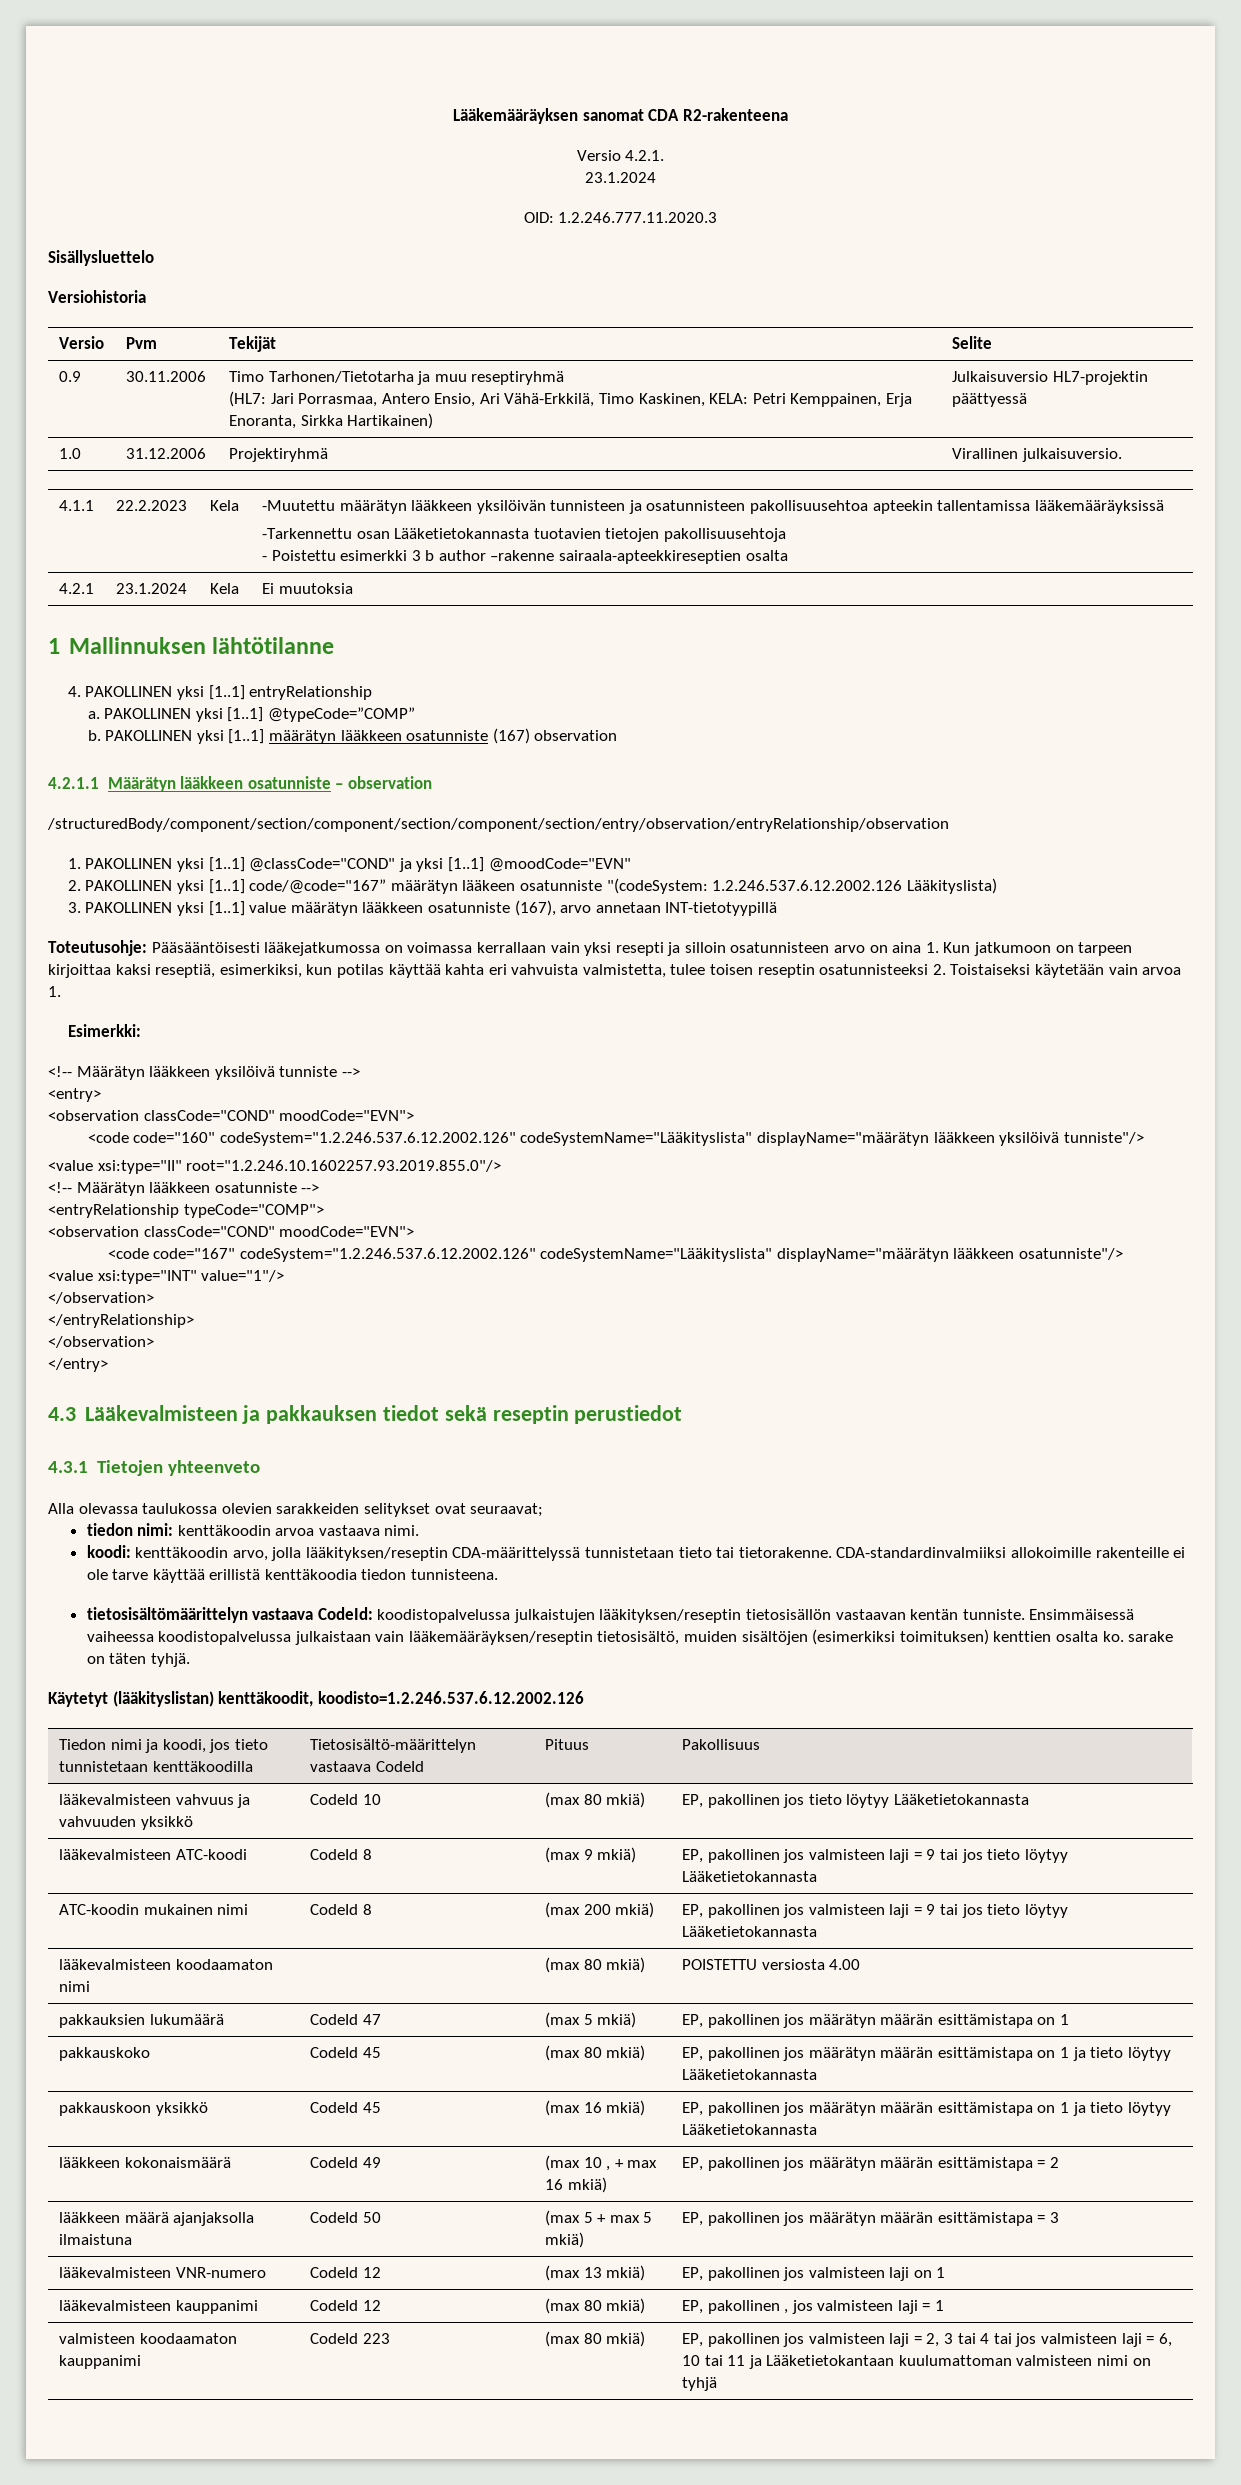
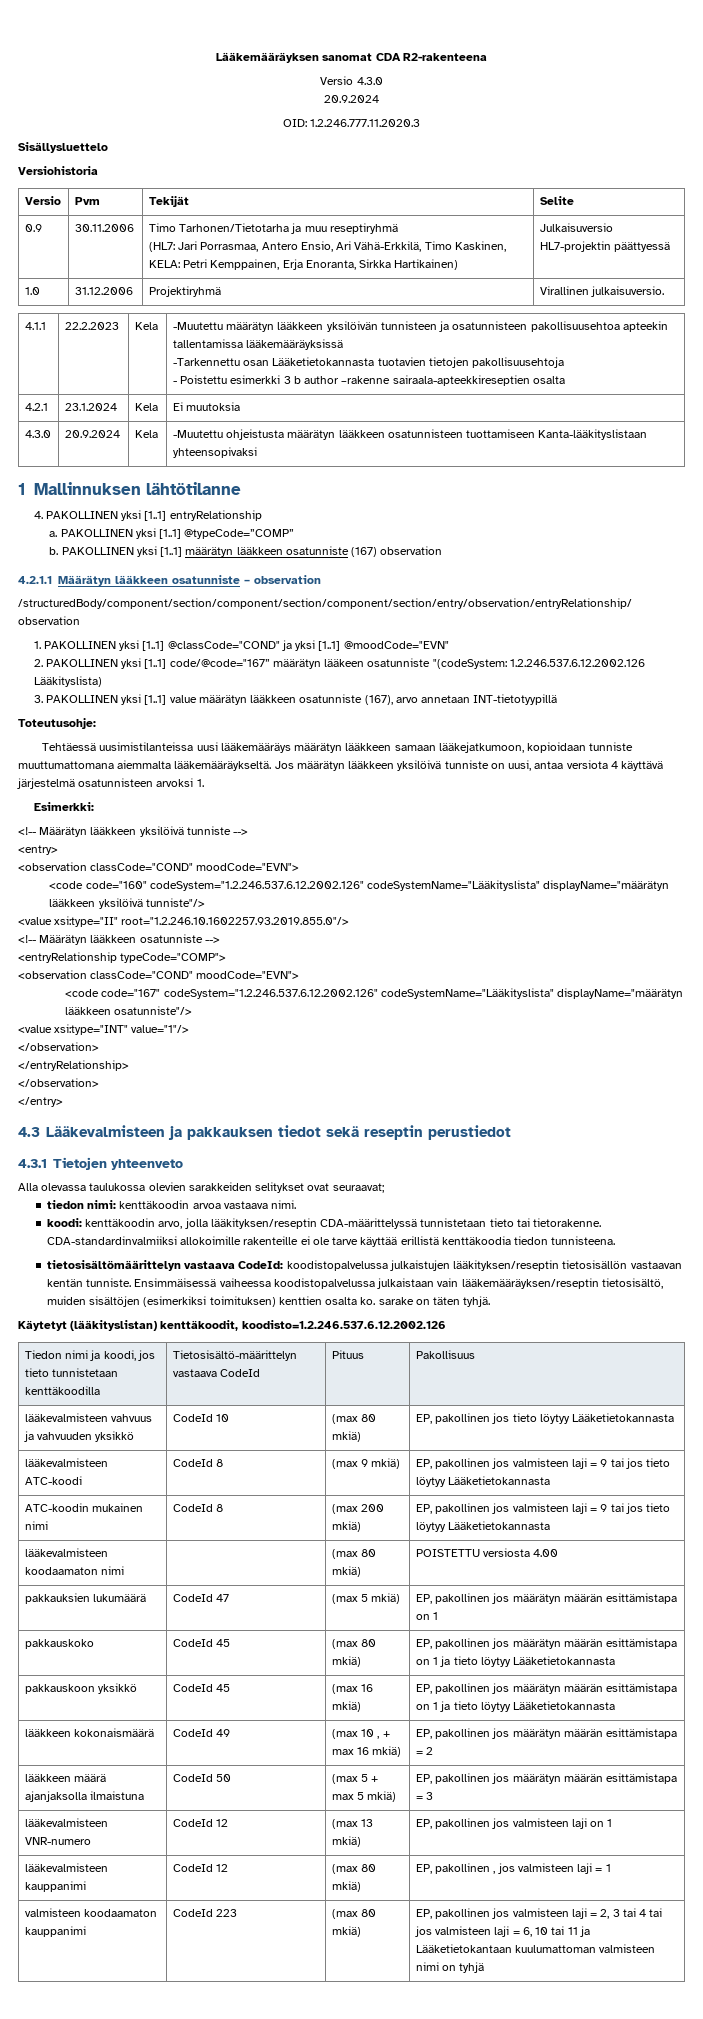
- Versio 4.2.1.
- 23.1.2024
+ Versio 4.3.0
+ 20.9.2024
+ 4.3.0 | 20.9.2024 | Kela | -Muutettu ohjeistusta määrätyn lääkkeen osatunnisteen tuottamiseen Kanta-lääkityslistaan yhteensopivaksi
- Toteutusohje: Pääsääntöisesti lääkejatkumossa on voimassa kerrallaan vain yksi resepti ja silloin osatunnisteen arvo on aina 1. Kun jatkumoon on tarpeen kirjoittaa kaksi reseptiä, esimerkiksi, kun potilas käyttää kahta eri vahvuista valmistetta, tulee toisen reseptin osatunnisteeksi 2. Toistaiseksi käytetään vain arvoa 1.
+ Toteutusohje:
+ Tehtäessä uusimistilanteissa uusi lääkemääräys määrätyn lääkkeen samaan lääkejatkumoon, kopioidaan tunniste muuttumattomana aiemmalta lääkemääräykseltä. Jos määrätyn lääkkeen yksilöivä tunniste on uusi, antaa versiota 4 käyttävä järjestelmä osatunnisteen arvoksi 1.

